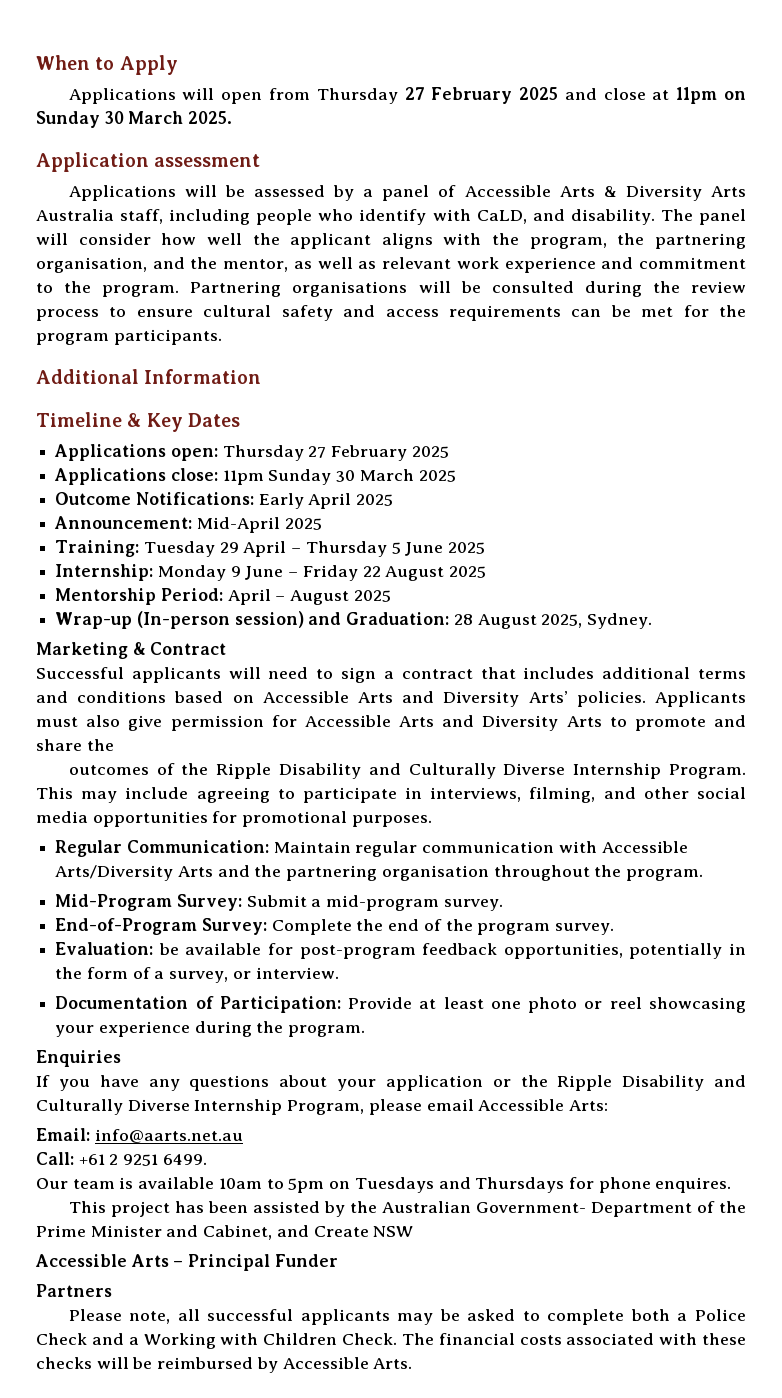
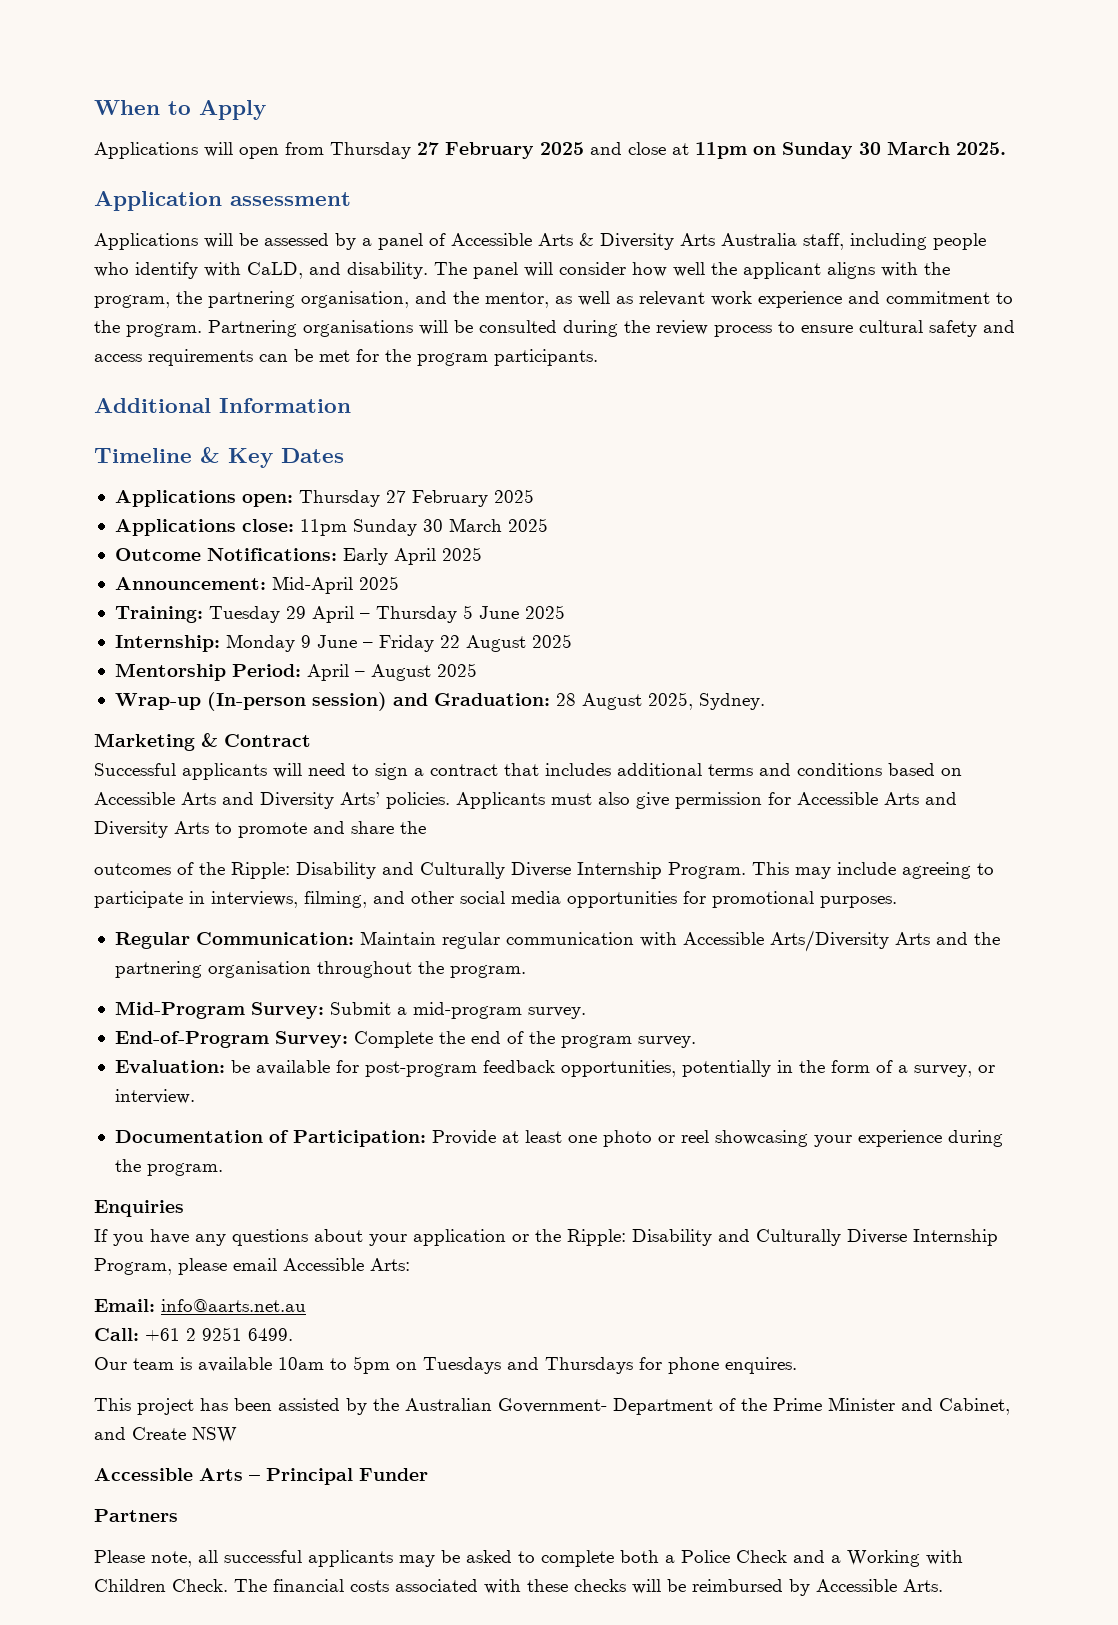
- outcomes of the Ripple Disability and Culturally Diverse Internship Program.
+ outcomes of the Ripple: Disability and Culturally Diverse Internship Program.
- If you have any questions about your application or the Ripple Disability and Culturally Diverse Internship Program, please email Accessible Arts:
+ If you have any questions about your application or the Ripple: Disability and Culturally Diverse Internship Program, please email Accessible Arts:

